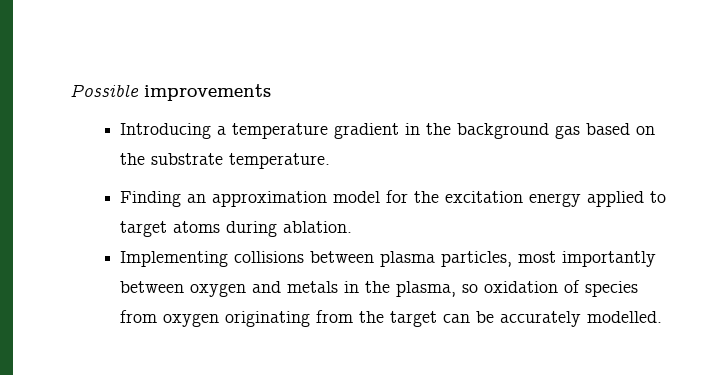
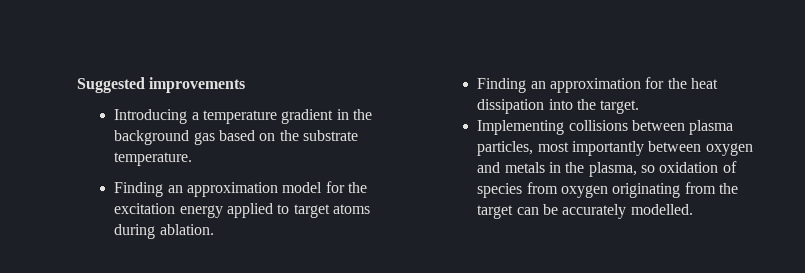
- Possible improvements
+ Suggested improvements
+ Finding an approximation for the heat dissipation into the target.

